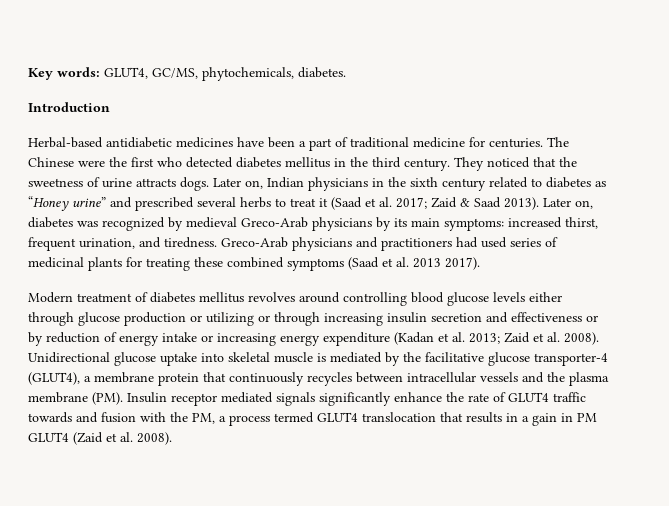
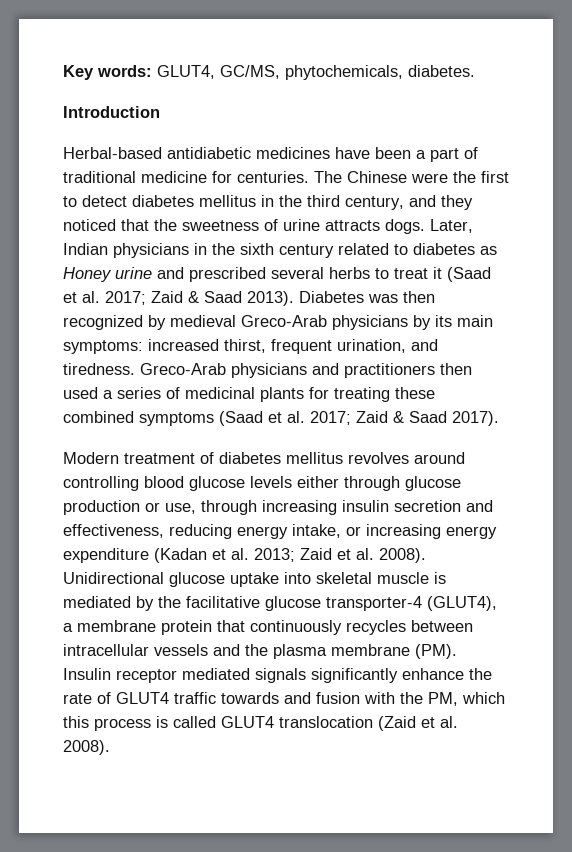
- The Chinese were the first who detected diabetes mellitus in the third century. They noticed that the sweetness of urine attracts dogs.
+ The Chinese were the first to detect diabetes mellitus in the third century, and they noticed that the sweetness of urine attracts dogs.
- Later on, Indian physicians in the sixth century related to diabetes as “Honey urine” and prescribed several herbs to treat it (Saad et al. 2017; Zaid & Saad 2013).
+ Later, Indian physicians in the sixth century related to diabetes as Honey urine and prescribed several herbs to treat it (Saad et al. 2017; Zaid & Saad 2013).
- Later on, diabetes was recognized by medieval Greco-Arab physicians by its main symptoms: increased thirst, frequent urination, and tiredness.
+ Diabetes was then recognized by medieval Greco-Arab physicians by its main symptoms: increased thirst, frequent urination, and tiredness.
- Greco-Arab physicians and practitioners had used series of medicinal plants for treating these combined symptoms (Saad et al. 2013 2017).
+ Greco-Arab physicians and practitioners then used a series of medicinal plants for treating these combined symptoms (Saad et al. 2017; Zaid & Saad 2017).
- Modern treatment of diabetes mellitus revolves around controlling blood glucose levels either through glucose production or utilizing or through increasing insulin secretion and effectiveness or by reduction of energy intake or increasing energy expenditure (Kadan et al. 2013; Zaid et al. 2008).
+ Modern treatment of diabetes mellitus revolves around controlling blood glucose levels either through glucose production or use, through increasing insulin secretion and effectiveness, reducing energy intake, or increasing energy expenditure (Kadan et al. 2013; Zaid et al. 2008).
- Unidirectional glucose uptake into skeletal muscle is mediated by the facilitative glucose transporter-4 (GLUT4), a membrane protein that continuously recycles between intracellular vessels and the plasma membrane (PM). Insulin receptor mediated signals significantly enhance the rate of GLUT4 traffic towards and fusion with the PM, a process termed GLUT4 translocation that results in a gain in PM GLUT4 (Zaid et al. 2008).
+ Unidirectional glucose uptake into skeletal muscle is mediated by the facilitative glucose transporter-4 (GLUT4), a membrane protein that continuously recycles between intracellular vessels and the plasma membrane (PM). Insulin receptor mediated signals significantly enhance the rate of GLUT4 traffic towards and fusion with the PM, which this process is called GLUT4 translocation (Zaid et al. 2008).

